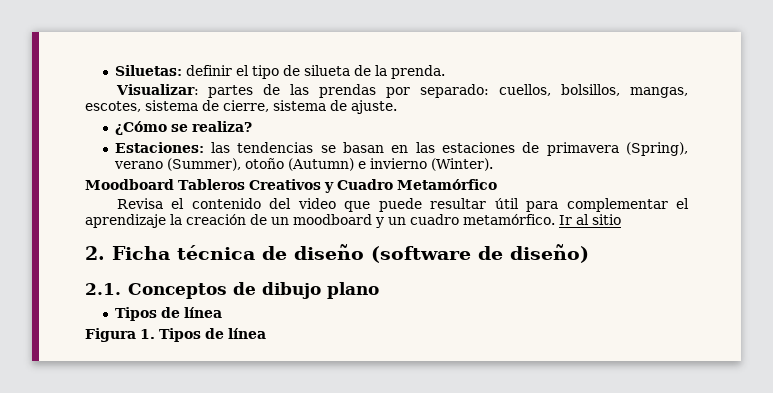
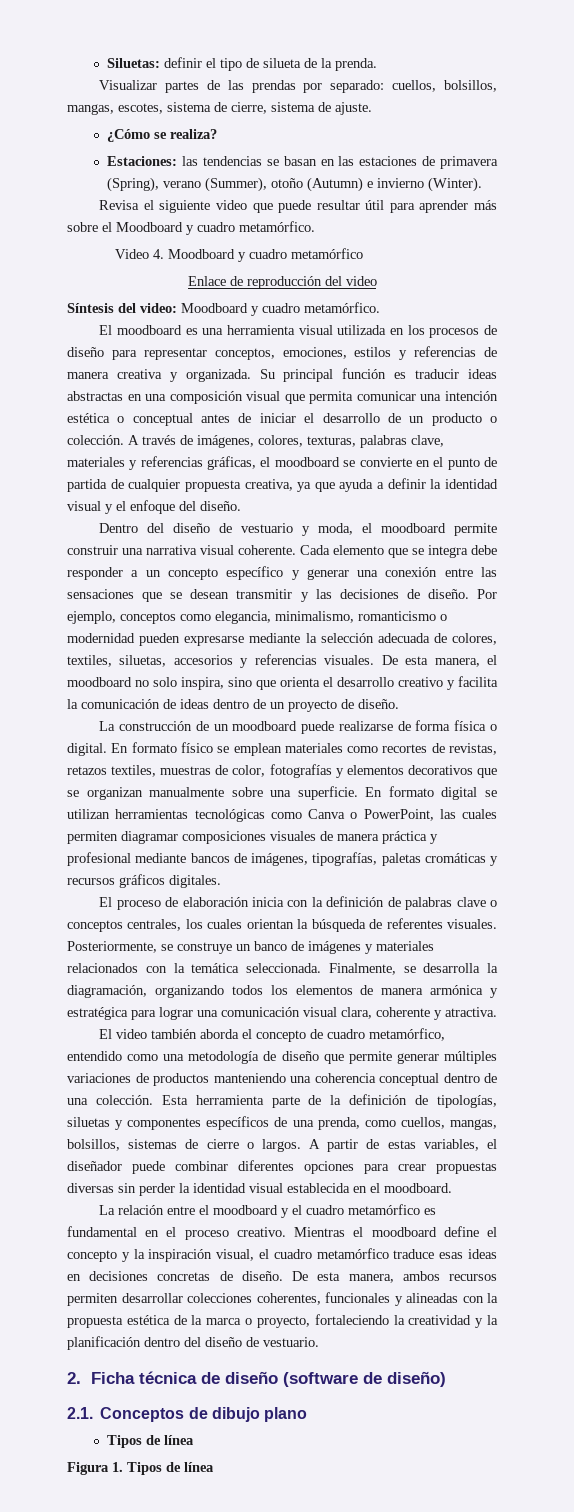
- Visualizar: partes de las prendas por separado: cuellos, bolsillos, mangas, escotes, sistema de cierre, sistema de ajuste.
+ Visualizar partes de las prendas por separado: cuellos, bolsillos, mangas, escotes, sistema de cierre, sistema de ajuste.
- Moodboard Tableros Creativos y Cuadro Metamórfico
- Revisa el contenido del video que puede resultar útil para complementar el aprendizaje la creación de un moodboard y un cuadro metamórfico. Ir al sitio
+ Revisa el siguiente video que puede resultar útil para aprender más sobre el Moodboard y cuadro metamórfico.
+ Video 4. Moodboard y cuadro metamórfico
+ Enlace de reproducción del video
+ Síntesis del video: Moodboard y cuadro metamórfico.
+ El moodboard es una herramienta visual utilizada en los procesos de diseño para representar conceptos, emociones, estilos y referencias de manera creativa y organizada. Su principal función es traducir ideas abstractas en una composición visual que permita comunicar una intención estética o conceptual antes de iniciar el desarrollo de un producto o colección. A través de imágenes, colores, texturas, palabras clave, materiales y referencias gráficas, el moodboard se convierte en el punto de partida de cualquier propuesta creativa, ya que ayuda a definir la identidad visual y el enfoque del diseño.
+ Dentro del diseño de vestuario y moda, el moodboard permite construir una narrativa visual coherente. Cada elemento que se integra debe responder a un concepto específico y generar una conexión entre las sensaciones que se desean transmitir y las decisiones de diseño. Por ejemplo, conceptos como elegancia, minimalismo, romanticismo o modernidad pueden expresarse mediante la selección adecuada de colores, textiles, siluetas, accesorios y referencias visuales. De esta manera, el moodboard no solo inspira, sino que orienta el desarrollo creativo y facilita la comunicación de ideas dentro de un proyecto de diseño.
+ La construcción de un moodboard puede realizarse de forma física o digital. En formato físico se emplean materiales como recortes de revistas, retazos textiles, muestras de color, fotografías y elementos decorativos que se organizan manualmente sobre una superficie. En formato digital se utilizan herramientas tecnológicas como Canva o PowerPoint, las cuales permiten diagramar composiciones visuales de manera práctica y profesional mediante bancos de imágenes, tipografías, paletas cromáticas y recursos gráficos digitales.
+ El proceso de elaboración inicia con la definición de palabras clave o conceptos centrales, los cuales orientan la búsqueda de referentes visuales. Posteriormente, se construye un banco de imágenes y materiales relacionados con la temática seleccionada. Finalmente, se desarrolla la diagramación, organizando todos los elementos de manera armónica y estratégica para lograr una comunicación visual clara, coherente y atractiva.
+ El video también aborda el concepto de cuadro metamórfico, entendido como una metodología de diseño que permite generar múltiples variaciones de productos manteniendo una coherencia conceptual dentro de una colección. Esta herramienta parte de la definición de tipologías, siluetas y componentes específicos de una prenda, como cuellos, mangas, bolsillos, sistemas de cierre o largos. A partir de estas variables, el diseñador puede combinar diferentes opciones para crear propuestas diversas sin perder la identidad visual establecida en el moodboard.
+ La relación entre el moodboard y el cuadro metamórfico es fundamental en el proceso creativo. Mientras el moodboard define el concepto y la inspiración visual, el cuadro metamórfico traduce esas ideas en decisiones concretas de diseño. De esta manera, ambos recursos permiten desarrollar colecciones coherentes, funcionales y alineadas con la propuesta estética de la marca o proyecto, fortaleciendo la creatividad y la planificación dentro del diseño de vestuario.

